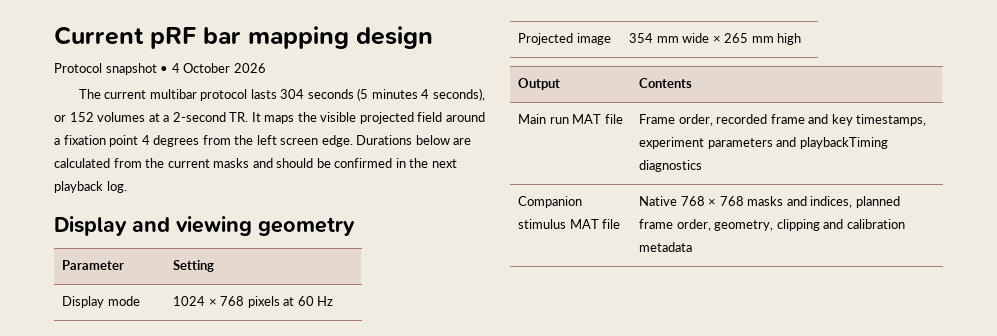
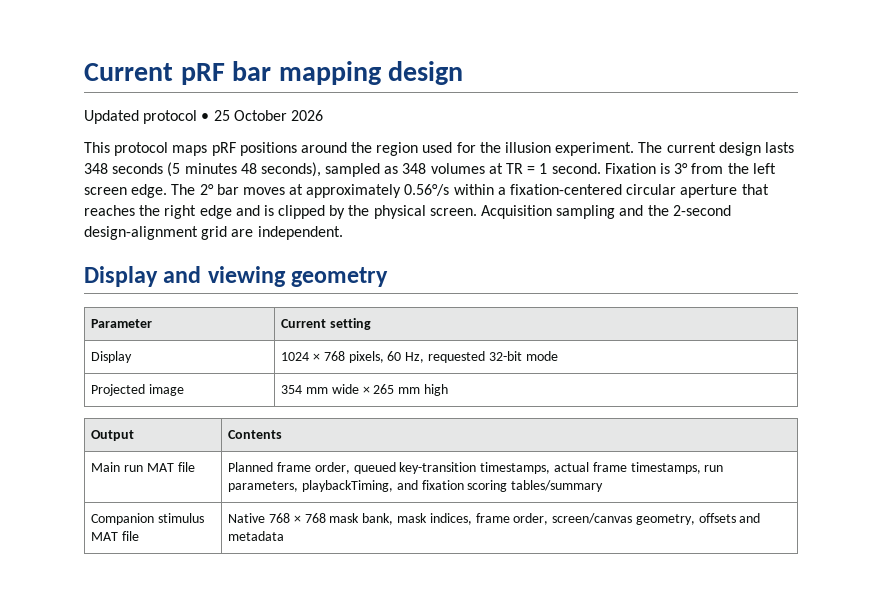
- Protocol snapshot • 4 October 2026
- The current multibar protocol lasts 304 seconds (5 minutes 4 seconds), or 152 volumes at a 2-second TR. It maps the visible projected field around a fixation point 4 degrees from the left screen edge.
+ Updated protocol • 25 October 2026
+ This protocol maps pRF positions around the region used for the illusion experiment. The current design lasts 348 seconds (5 minutes 48 seconds), sampled as 348 volumes at TR = 1 second. Fixation is 3° from the left screen edge.
- Durations below are calculated from the current masks and should be confirmed in the next playback log.
+ The 2° bar moves at approximately 0.56°/s within a fixation-centered circular aperture that reaches the right edge and is clipped by the physical screen. Acquisition sampling and the 2-second design-alignment grid are independent.
- Parameter | Setting
- Display mode | 1024 × 768 pixels at 60 Hz
+ Parameter | Current setting
+ Display | 1024 × 768 pixels, 60 Hz, requested 32-bit mode
- Main run MAT file | Frame order, recorded frame and key timestamps, experiment parameters and playbackTiming diagnostics
+ Main run MAT file | Planned frame order, queued key-transition timestamps, actual frame timestamps, run parameters, playbackTiming, and fixation scoring tables/summary
- Companion stimulus MAT file | Native 768 × 768 masks and indices, planned frame order, geometry, clipping and calibration metadata
+ Companion stimulus MAT file | Native 768 × 768 mask bank, mask indices, frame order, screen/canvas geometry, offsets and metadata

